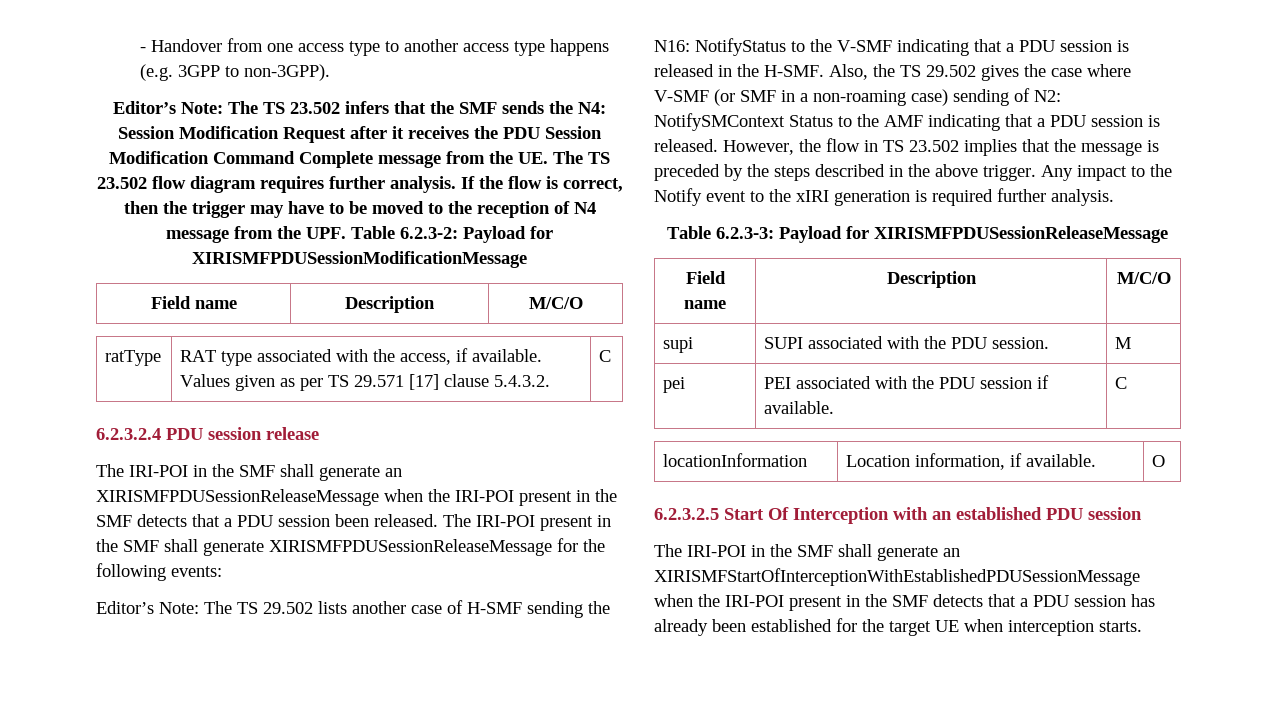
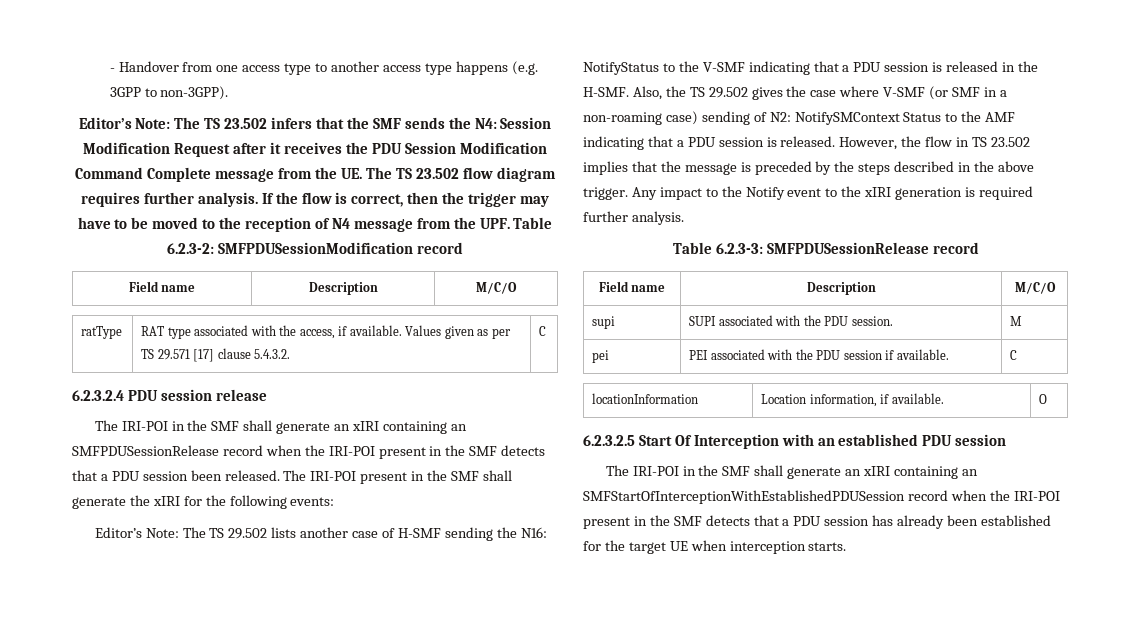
- If the flow is correct, then the trigger may have to be moved to the reception of N4 message from the UPF. Table 6.2.3-2: Payload for XIRISMFPDUSessionModificationMessage
+ If the flow is correct, then the trigger may have to be moved to the reception of N4 message from the UPF. Table 6.2.3-2: SMFPDUSessionModification record
- The IRI-POI in the SMF shall generate an XIRISMFPDUSessionReleaseMessage when the IRI-POI present in the SMF detects that a PDU session been released.
+ The IRI-POI in the SMF shall generate an xIRI containing an SMFPDUSessionRelease record when the IRI-POI present in the SMF detects that a PDU session been released.
- The IRI-POI present in the SMF shall generate XIRISMFPDUSessionReleaseMessage for the following events:
+ The IRI-POI present in the SMF shall generate the xIRI for the following events:
- Table 6.2.3-3: Payload for XIRISMFPDUSessionReleaseMessage
+ Table 6.2.3-3: SMFPDUSessionRelease record
- The IRI-POI in the SMF shall generate an XIRISMFStartOfInterceptionWithEstablishedPDUSessionMessage when the IRI-POI present in the SMF detects that a PDU session has already been established for the target UE when interception starts.
+ The IRI-POI in the SMF shall generate an xIRI containing an SMFStartOfInterceptionWithEstablishedPDUSession record when the IRI-POI present in the SMF detects that a PDU session has already been established for the target UE when interception starts.

